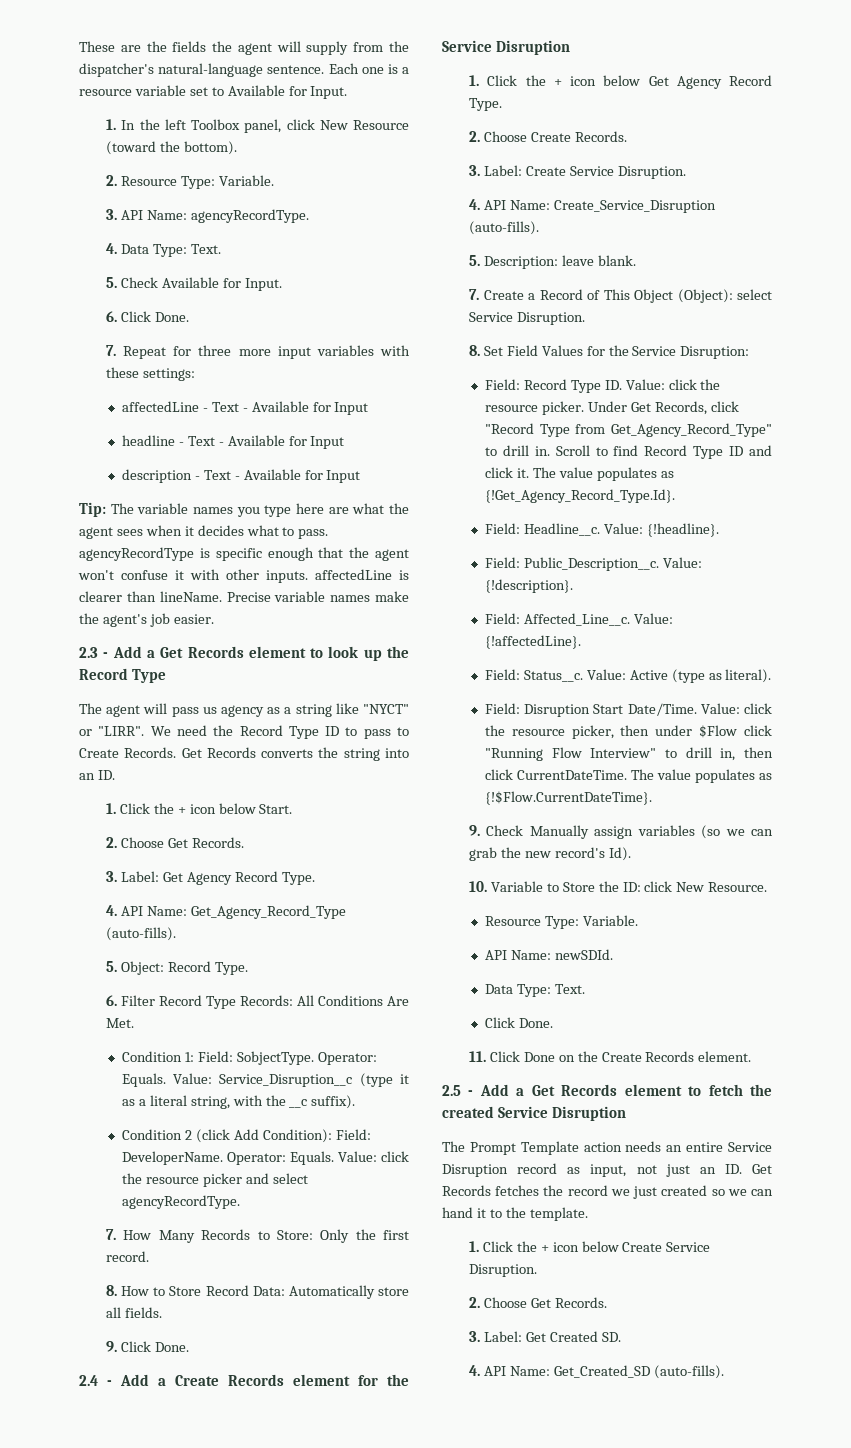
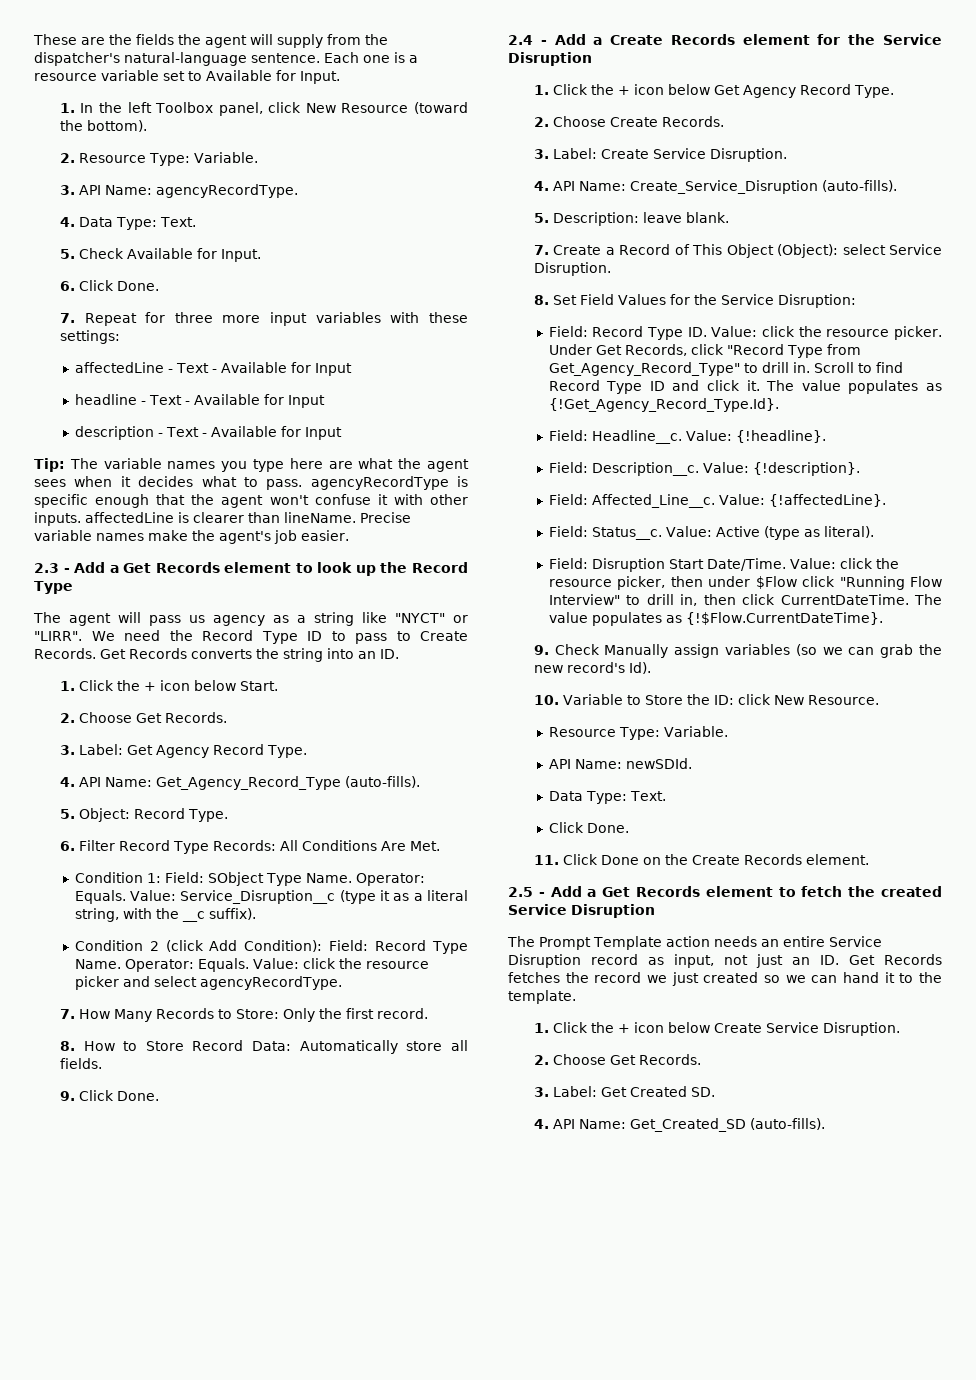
- Condition 1: Field: SobjectType.
+ Condition 1: Field: SObject Type Name.
- Condition 2 (click Add Condition): Field: DeveloperName.
+ Condition 2 (click Add Condition): Field: Record Type Name.
- Field: Public_Description__c.
+ Field: Description__c.

